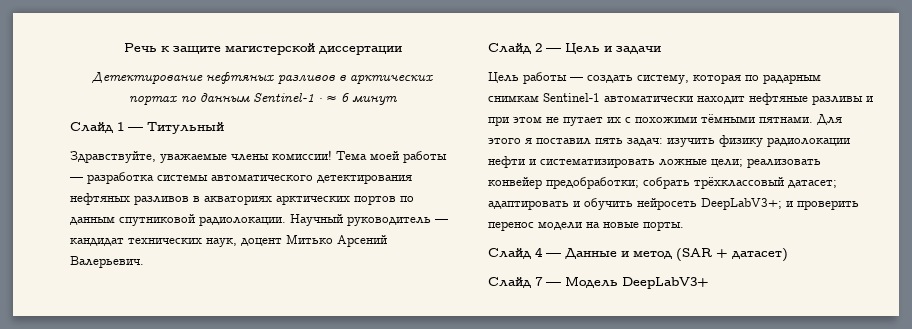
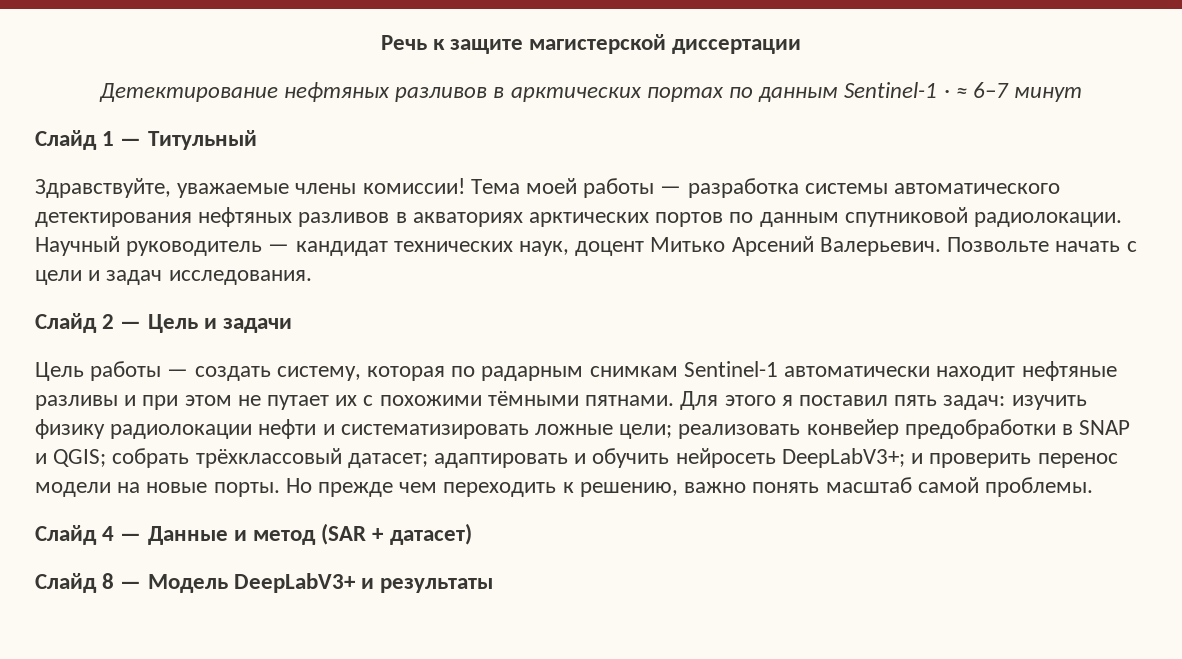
- Детектирование нефтяных разливов в арктических портах по данным Sentinel-1 · ≈ 6 минут
+ Детектирование нефтяных разливов в арктических портах по данным Sentinel-1 · ≈ 6–7 минут
+ Позвольте начать с цели и задач исследования.
- Для этого я поставил пять задач: изучить физику радиолокации нефти и систематизировать ложные цели; реализовать конвейер предобработки; собрать трёхклассовый датасет; адаптировать и обучить нейросеть DeepLabV3+; и проверить перенос модели на новые порты.
+ Для этого я поставил пять задач: изучить физику радиолокации нефти и систематизировать ложные цели; реализовать конвейер предобработки в SNAP и QGIS; собрать трёхклассовый датасет; адаптировать и обучить нейросеть DeepLabV3+; и проверить перенос модели на новые порты. Но прежде чем переходить к решению, важно понять масштаб самой проблемы.
- Слайд 7 — Модель DeepLabV3+
+ Слайд 8 — Модель DeepLabV3+ и результаты

